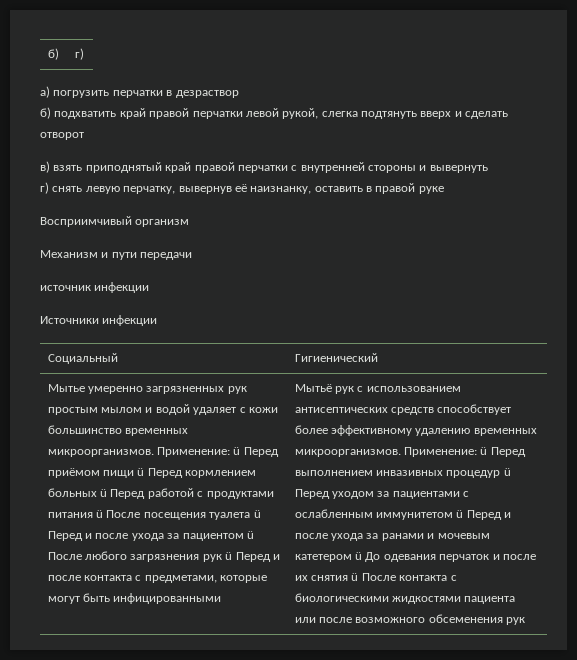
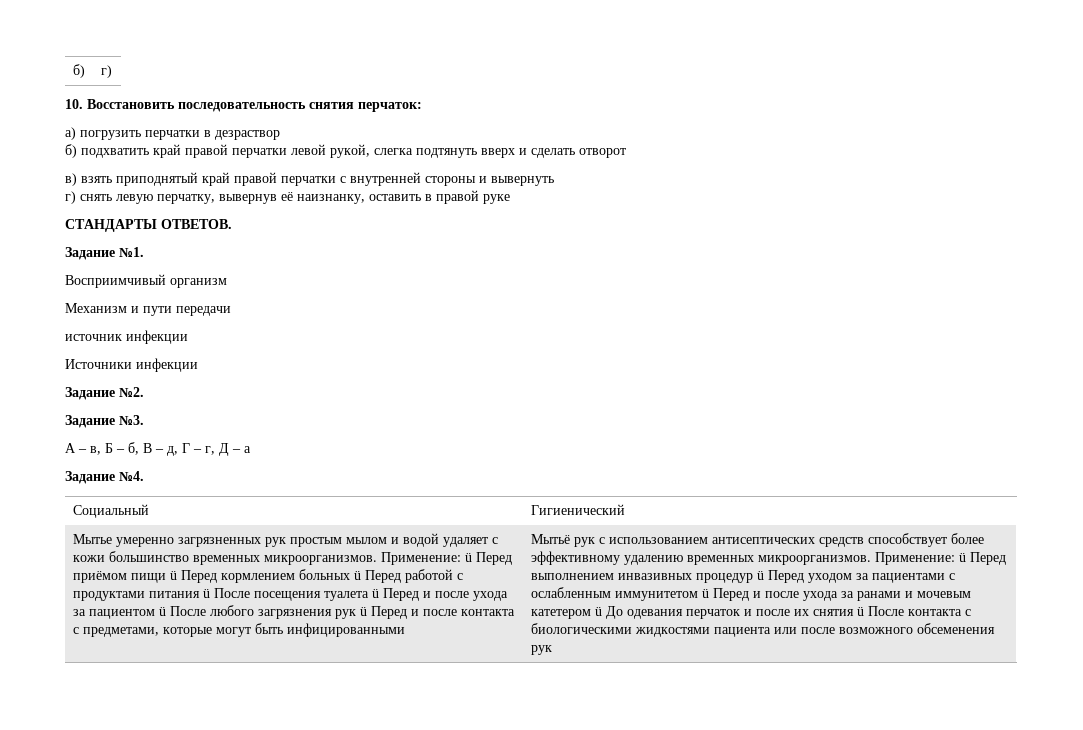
+ 10. Восстановить последовательность снятия перчаток:
+ СТАНДАРТЫ ОТВЕТОВ.
+ Задание №1.
+ Задание №2.
+ Задание №3.
+ А – в, Б – б, В – д, Г – г, Д – а
+ Задание №4.

